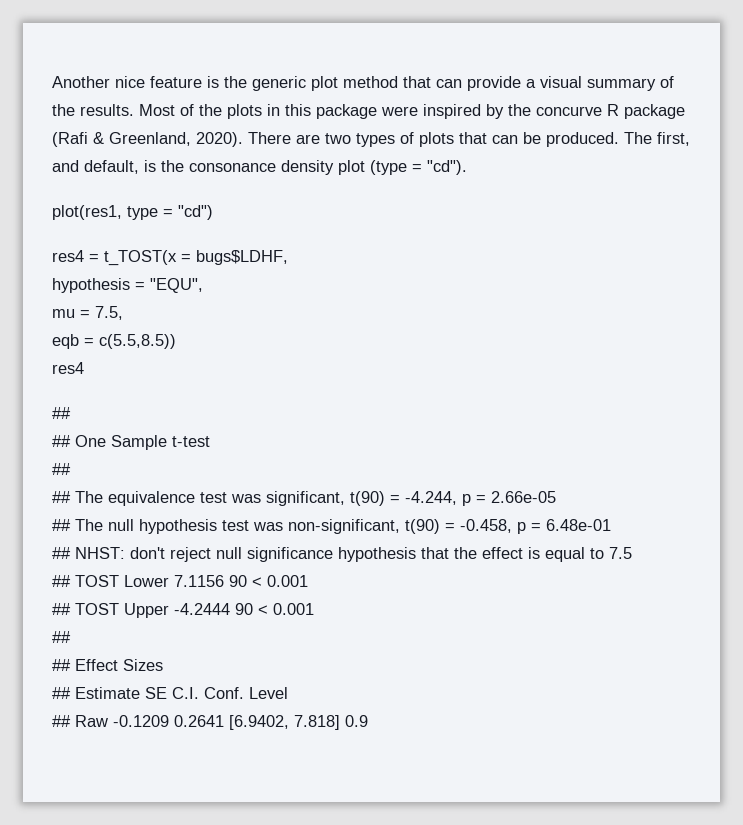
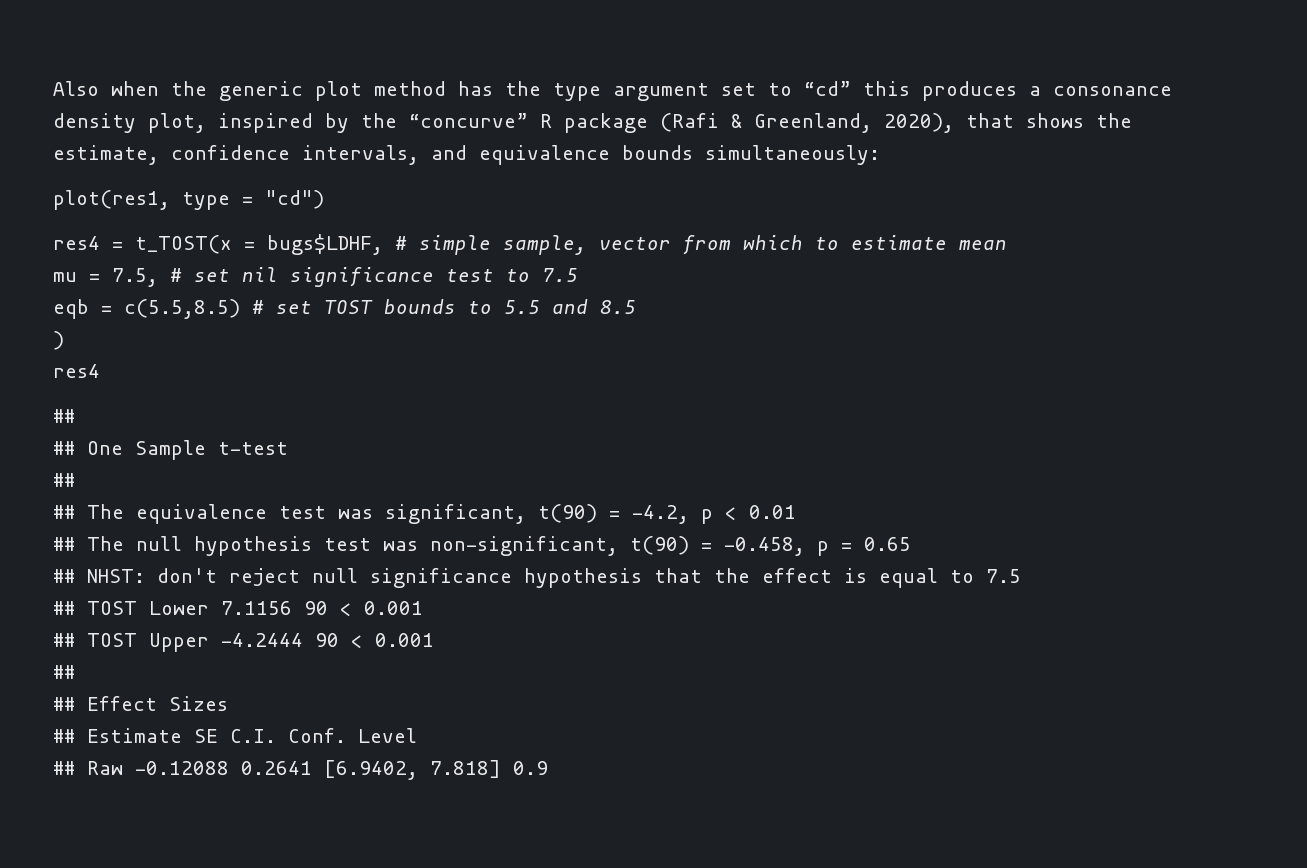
- Another nice feature is the generic plot method that can provide a visual summary of the results. Most of the plots in this package were inspired by the concurve R package (Rafi & Greenland, 2020). There are two types of plots that can be produced. The first, and default, is the consonance density plot (type = "cd").
+ Also when the generic plot method has the type argument set to “cd” this produces a consonance density plot, inspired by the “concurve” R package (Rafi & Greenland, 2020), that shows the estimate, confidence intervals, and equivalence bounds simultaneously:
- res4 = t_TOST(x = bugs$LDHF,
- hypothesis = "EQU",
- mu = 7.5,
- eqb = c(5.5,8.5))
+ res4 = t_TOST(x = bugs$LDHF, # simple sample, vector from which to estimate mean
+ mu = 7.5, # set nil significance test to 7.5
+ eqb = c(5.5,8.5) # set TOST bounds to 5.5 and 8.5
+ )
- ## The equivalence test was significant, t(90) = -4.244, p = 2.66e-05
+ ## The equivalence test was significant, t(90) = -4.2, p < 0.01
- ## The null hypothesis test was non-significant, t(90) = -0.458, p = 6.48e-01
+ ## The null hypothesis test was non-significant, t(90) = -0.458, p = 0.65
- ## Raw -0.1209 0.2641 [6.9402, 7.818] 0.9
+ ## Raw -0.12088 0.2641 [6.9402, 7.818] 0.9

